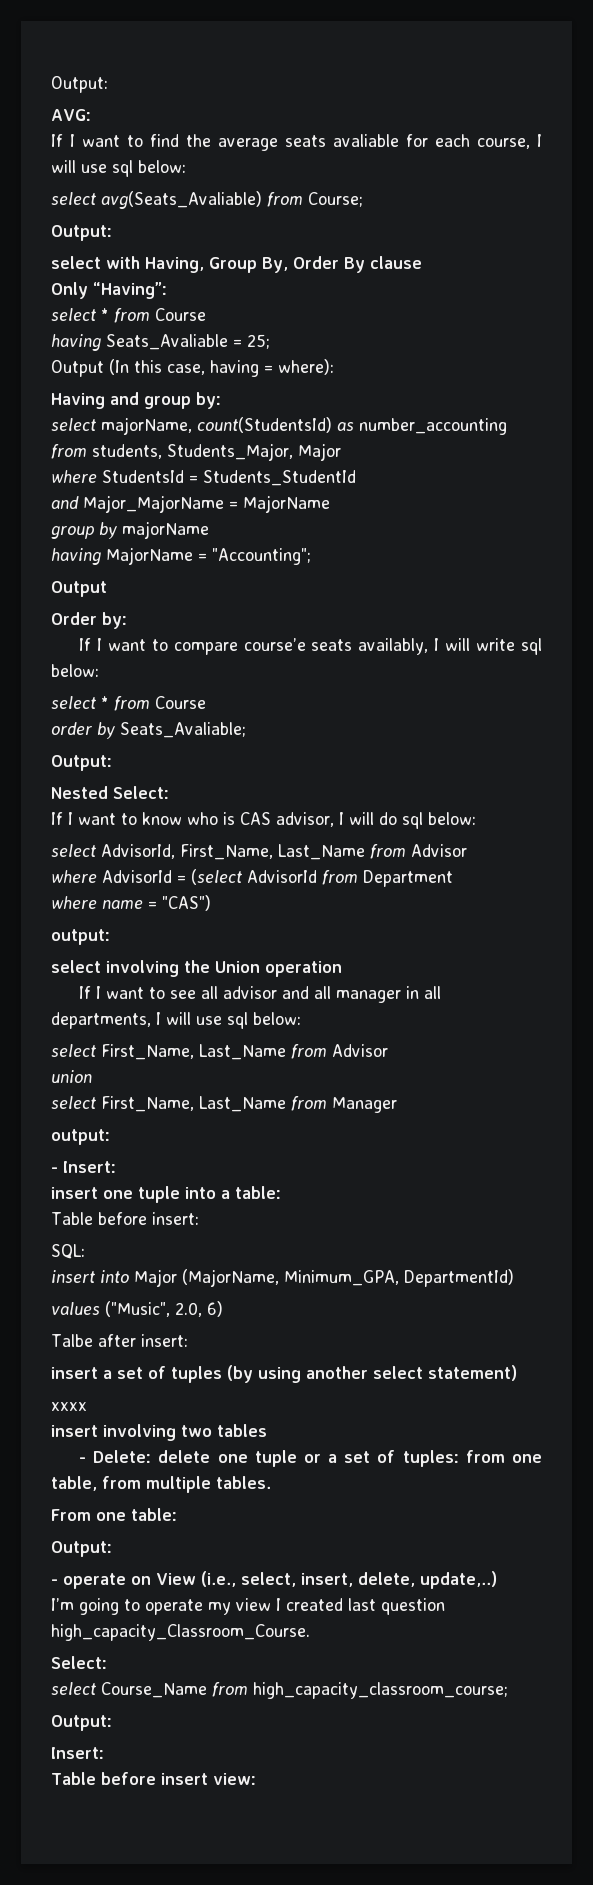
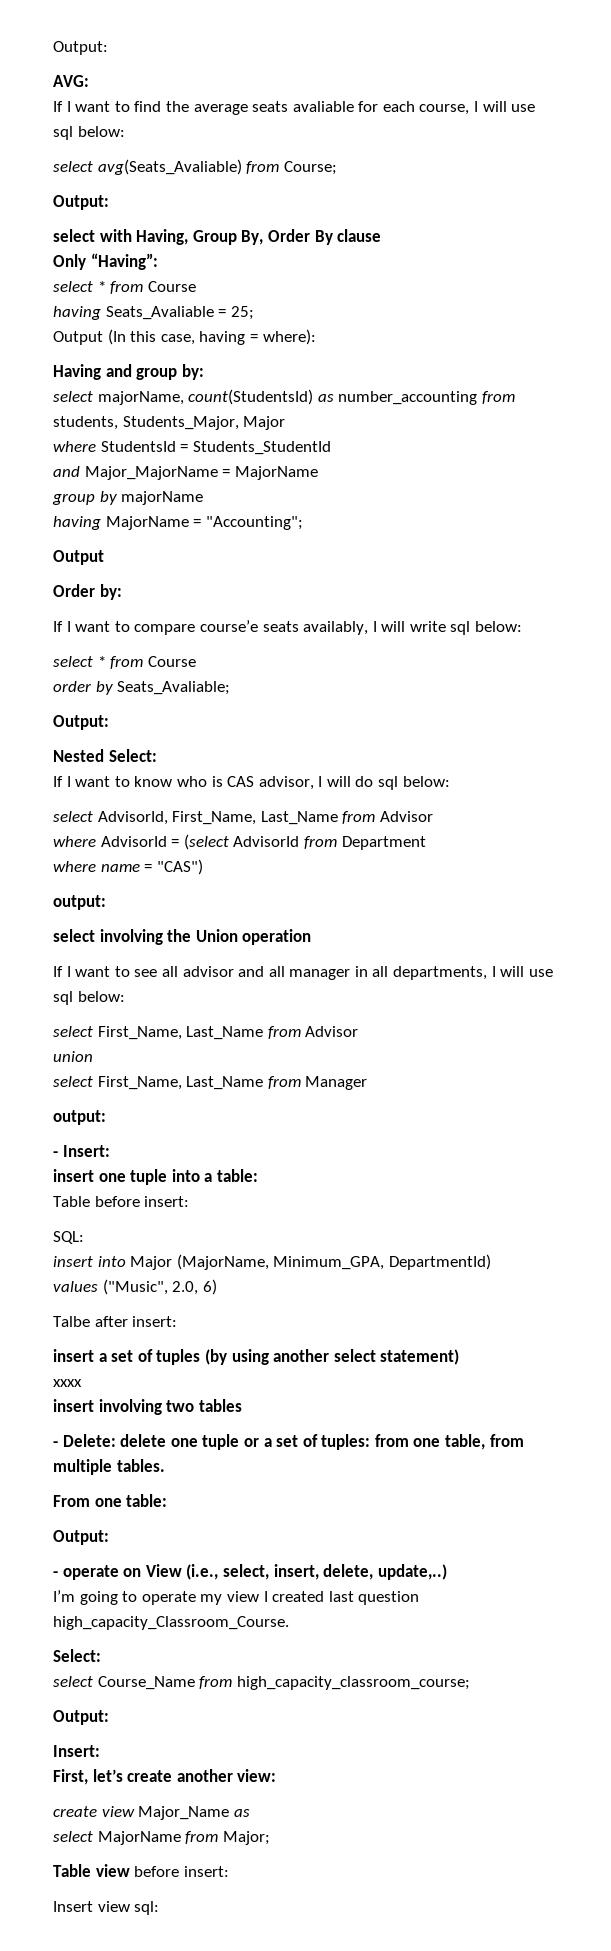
- Table before insert view:
+ First, let’s create another view:
+ create view Major_Name as
+ select MajorName from Major;
+ Table view before insert:
+ Insert view sql:

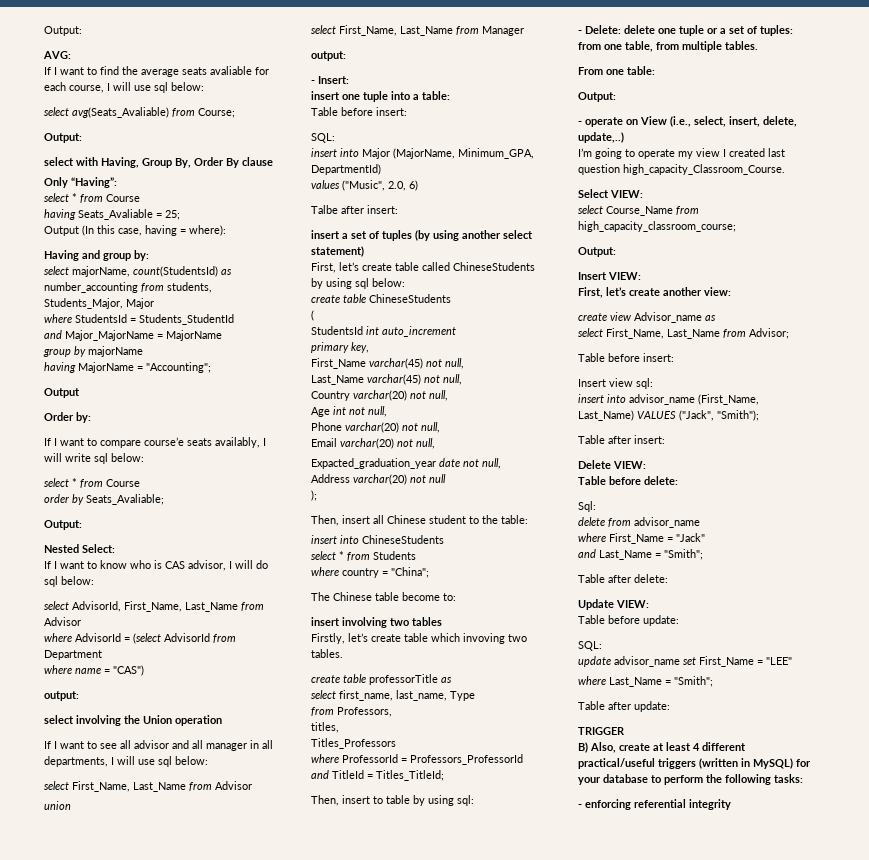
- xxxx
+ First, let’s create table called ChineseStudents by using sql below:
+ create table ChineseStudents
+ (
+ StudentsId int auto_increment
+ primary key,
+ First_Name varchar(45) not null,
+ Last_Name varchar(45) not null,
+ Country varchar(20) not null,
+ Age int not null,
+ Phone varchar(20) not null,
+ Email varchar(20) not null,
+ Expacted_graduation_year date not null,
+ Address varchar(20) not null
+ );
+ Then, insert all Chinese student to the table:
+ insert into ChineseStudents
+ select * from Students
+ where country = "China";
+ The Chinese table become to:
  insert involving two tables
+ Firstly, let’s create table which invoving two tables.
+ create table professorTitle as
+ select first_name, last_name, Type
+ from Professors,
+ titles,
+ Titles_Professors
+ where ProfessorId = Professors_ProfessorId
+ and TitleId = Titles_TitleId;
+ Then, insert to table by using sql:
  I’m going to operate my view I created last question high_capacity_Classroom_Course.
- Select:
+ Select VIEW:
  select Course_Name from high_capacity_classroom_course;
  Output:
- Insert:
+ Insert VIEW:
- create view Major_Name as
- select MajorName from Major;
- Table view before insert:
+ create view Advisor_name as
+ select First_Name, Last_Name from Advisor;
+ Table before insert:
+ insert into advisor_name (First_Name, Last_Name) VALUES ("Jack", "Smith");
+ Table after insert:
+ Delete VIEW:
+ Table before delete:
+ Sql:
+ delete from advisor_name
+ where First_Name = "Jack"
+ and Last_Name = "Smith";
+ Table after delete:
+ Update VIEW:
+ Table before update:
+ SQL:
+ update advisor_name set First_Name = "LEE"
+ where Last_Name = "Smith";
+ Table after update:
+ TRIGGER
+ B) Also, create at least 4 different practical/useful triggers (written in MySQL) for your database to perform the following tasks:
+ - enforcing referential integrity

